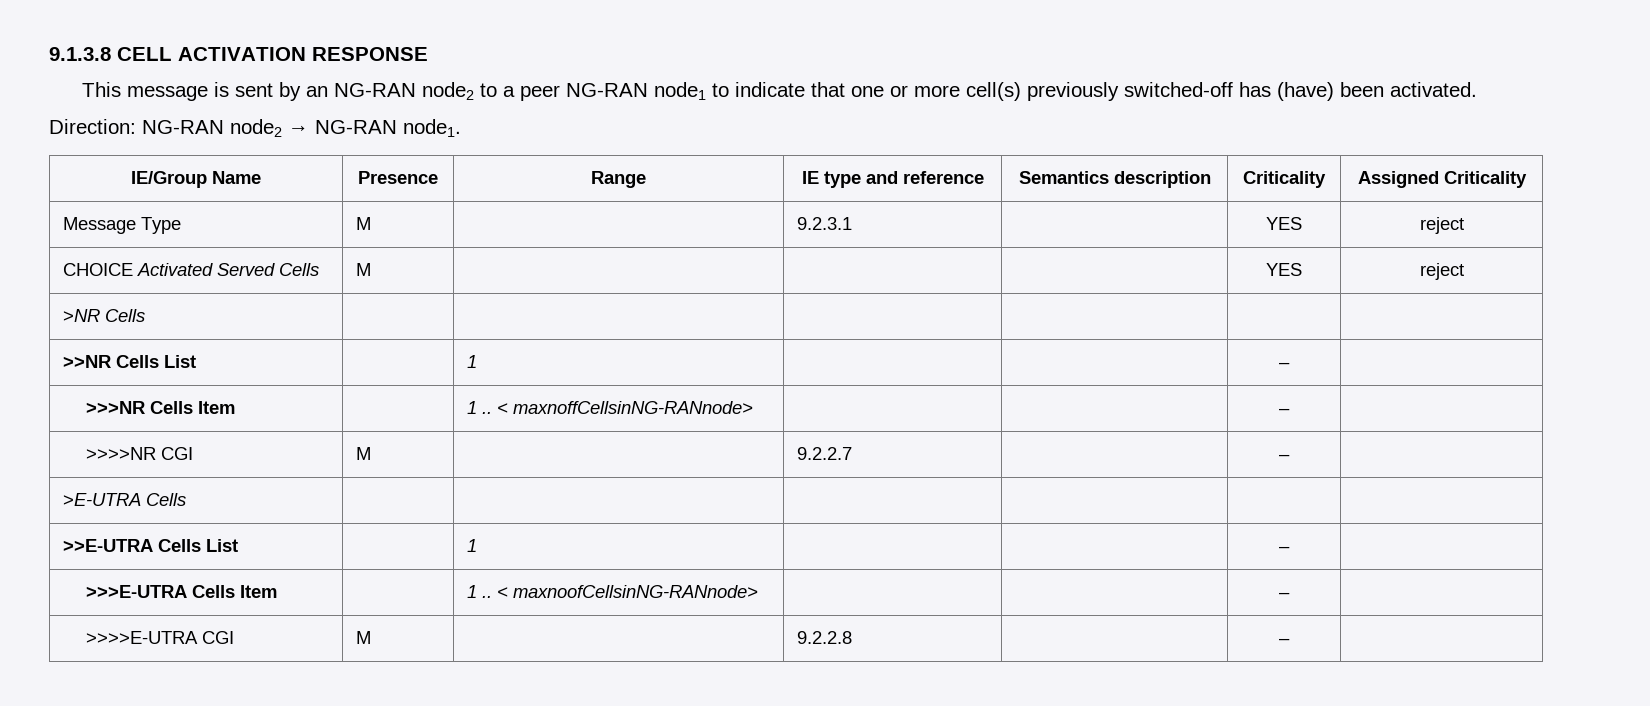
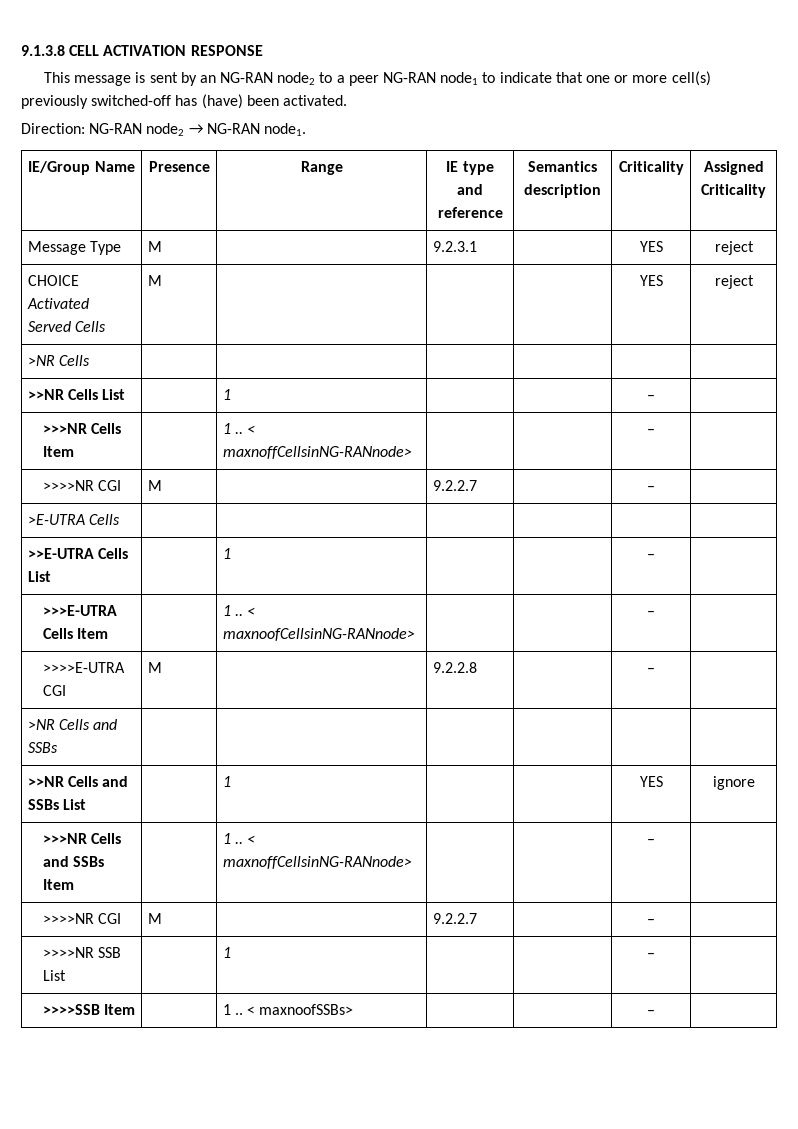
+ >NR Cells and SSBs | | | | | |
+ >>NR Cells and SSBs List | | 1 | | | YES | ignore
+ >>>NR Cells and SSBs Item | | 1 .. < maxnoffCellsinNG-RANnode> | | | – |
+ >>>>NR CGI | M | | 9.2.2.7 | | – |
+ >>>>NR SSB List | | 1 | | | – |
+ >>>>SSB Item | | 1 .. < maxnoofSSBs> | | | – |

